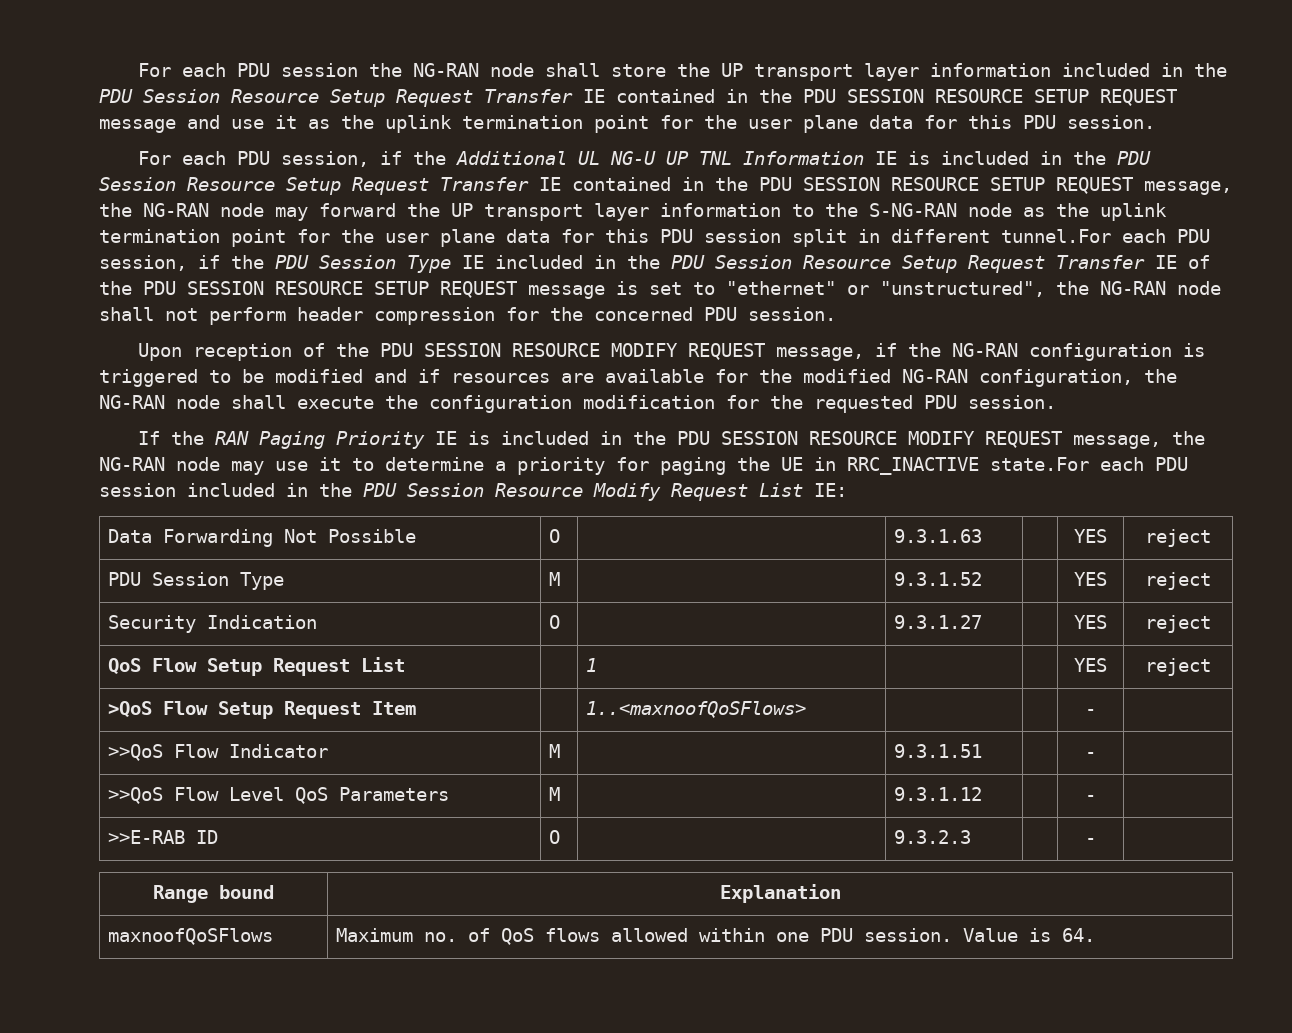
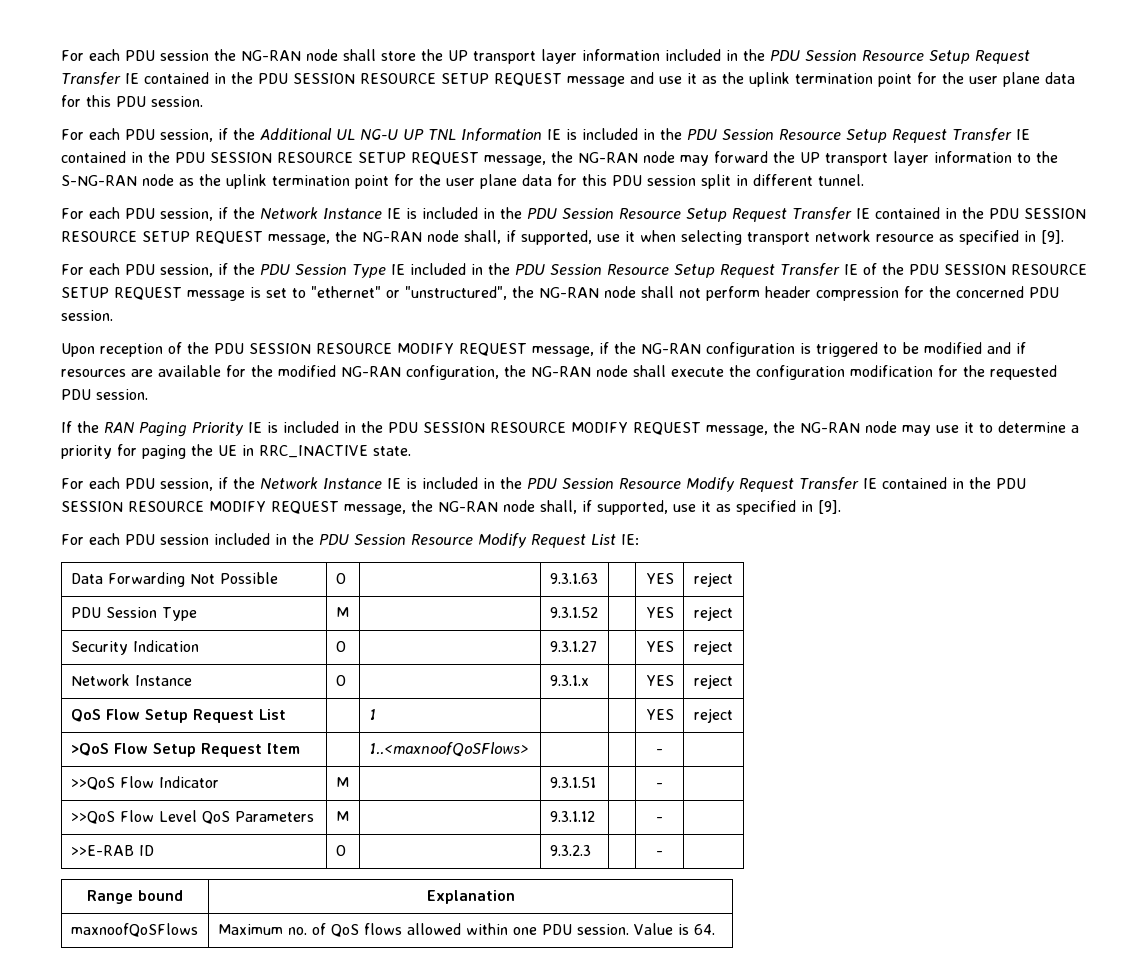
- For each PDU session, if the Additional UL NG-U UP TNL Information IE is included in the PDU Session Resource Setup Request Transfer IE contained in the PDU SESSION RESOURCE SETUP REQUEST message, the NG-RAN node may forward the UP transport layer information to the S-NG-RAN node as the uplink termination point for the user plane data for this PDU session split in different tunnel.For each PDU session, if the PDU Session Type IE included in the PDU Session Resource Setup Request Transfer IE of the PDU SESSION RESOURCE SETUP REQUEST message is set to "ethernet" or "unstructured", the NG-RAN node shall not perform header compression for the concerned PDU session.
+ For each PDU session, if the Additional UL NG-U UP TNL Information IE is included in the PDU Session Resource Setup Request Transfer IE contained in the PDU SESSION RESOURCE SETUP REQUEST message, the NG-RAN node may forward the UP transport layer information to the S-NG-RAN node as the uplink termination point for the user plane data for this PDU session split in different tunnel.
+ For each PDU session, if the Network Instance IE is included in the PDU Session Resource Setup Request Transfer IE contained in the PDU SESSION RESOURCE SETUP REQUEST message, the NG-RAN node shall, if supported, use it when selecting transport network resource as specified in [9].
+ For each PDU session, if the PDU Session Type IE included in the PDU Session Resource Setup Request Transfer IE of the PDU SESSION RESOURCE SETUP REQUEST message is set to "ethernet" or "unstructured", the NG-RAN node shall not perform header compression for the concerned PDU session.
- If the RAN Paging Priority IE is included in the PDU SESSION RESOURCE MODIFY REQUEST message, the NG-RAN node may use it to determine a priority for paging the UE in RRC_INACTIVE state.For each PDU session included in the PDU Session Resource Modify Request List IE:
+ If the RAN Paging Priority IE is included in the PDU SESSION RESOURCE MODIFY REQUEST message, the NG-RAN node may use it to determine a priority for paging the UE in RRC_INACTIVE state.
+ For each PDU session, if the Network Instance IE is included in the PDU Session Resource Modify Request Transfer IE contained in the PDU SESSION RESOURCE MODIFY REQUEST message, the NG-RAN node shall, if supported, use it as specified in [9].
+ For each PDU session included in the PDU Session Resource Modify Request List IE:
+ Network Instance | O | | 9.3.1.x | | YES | reject

